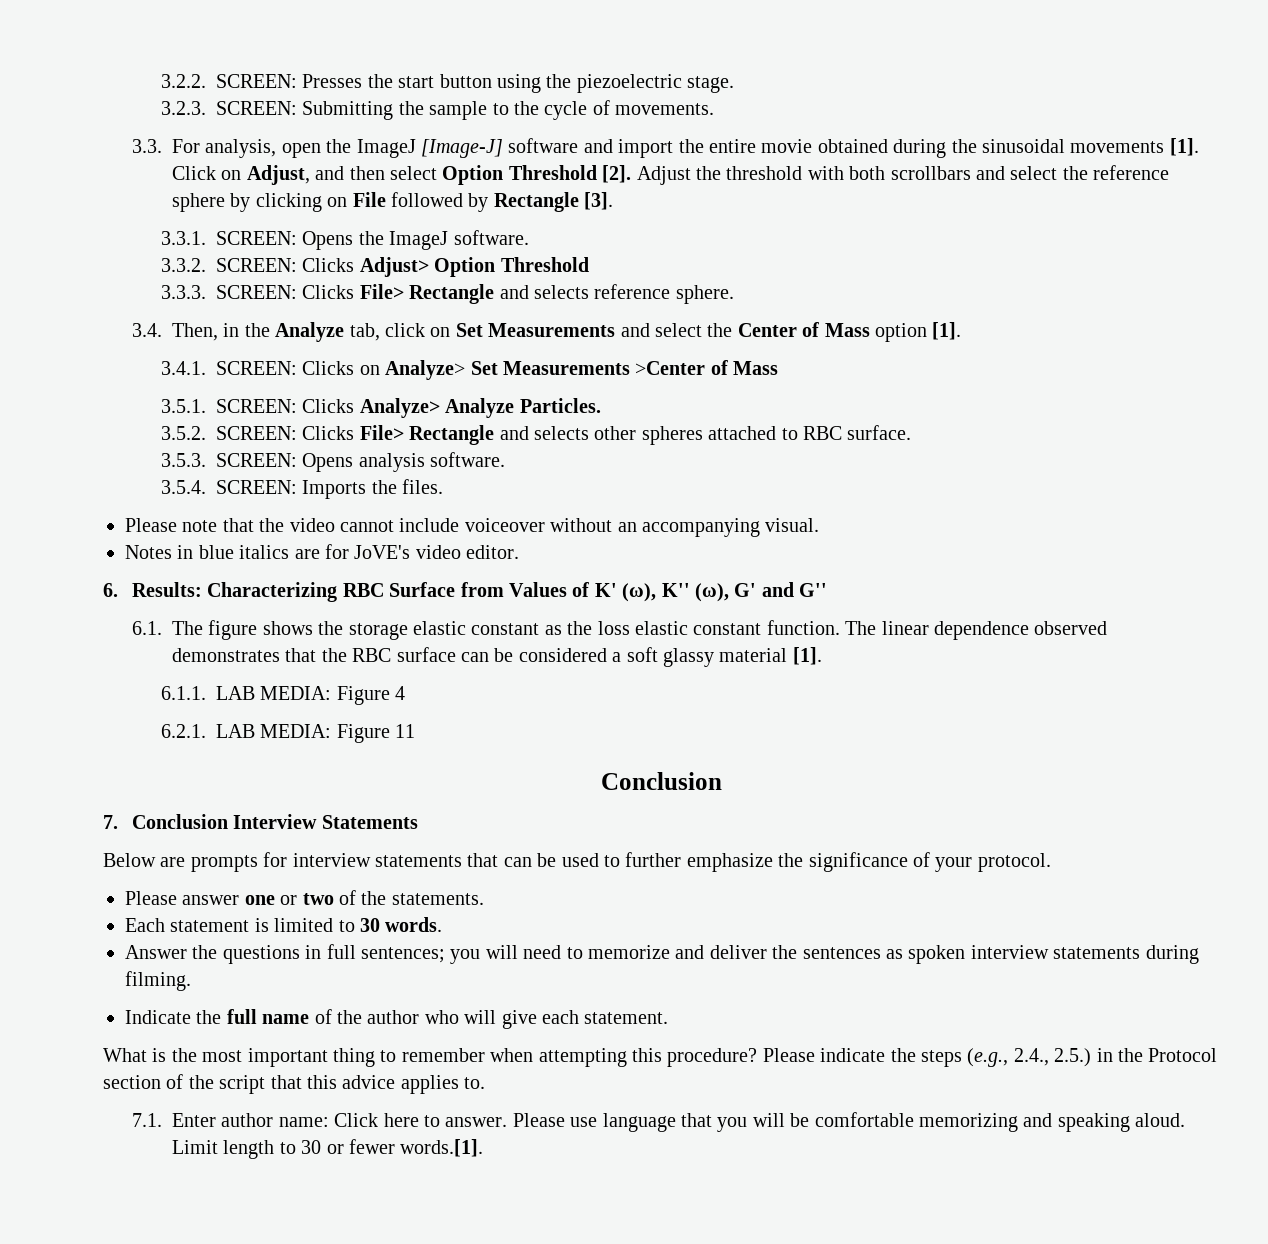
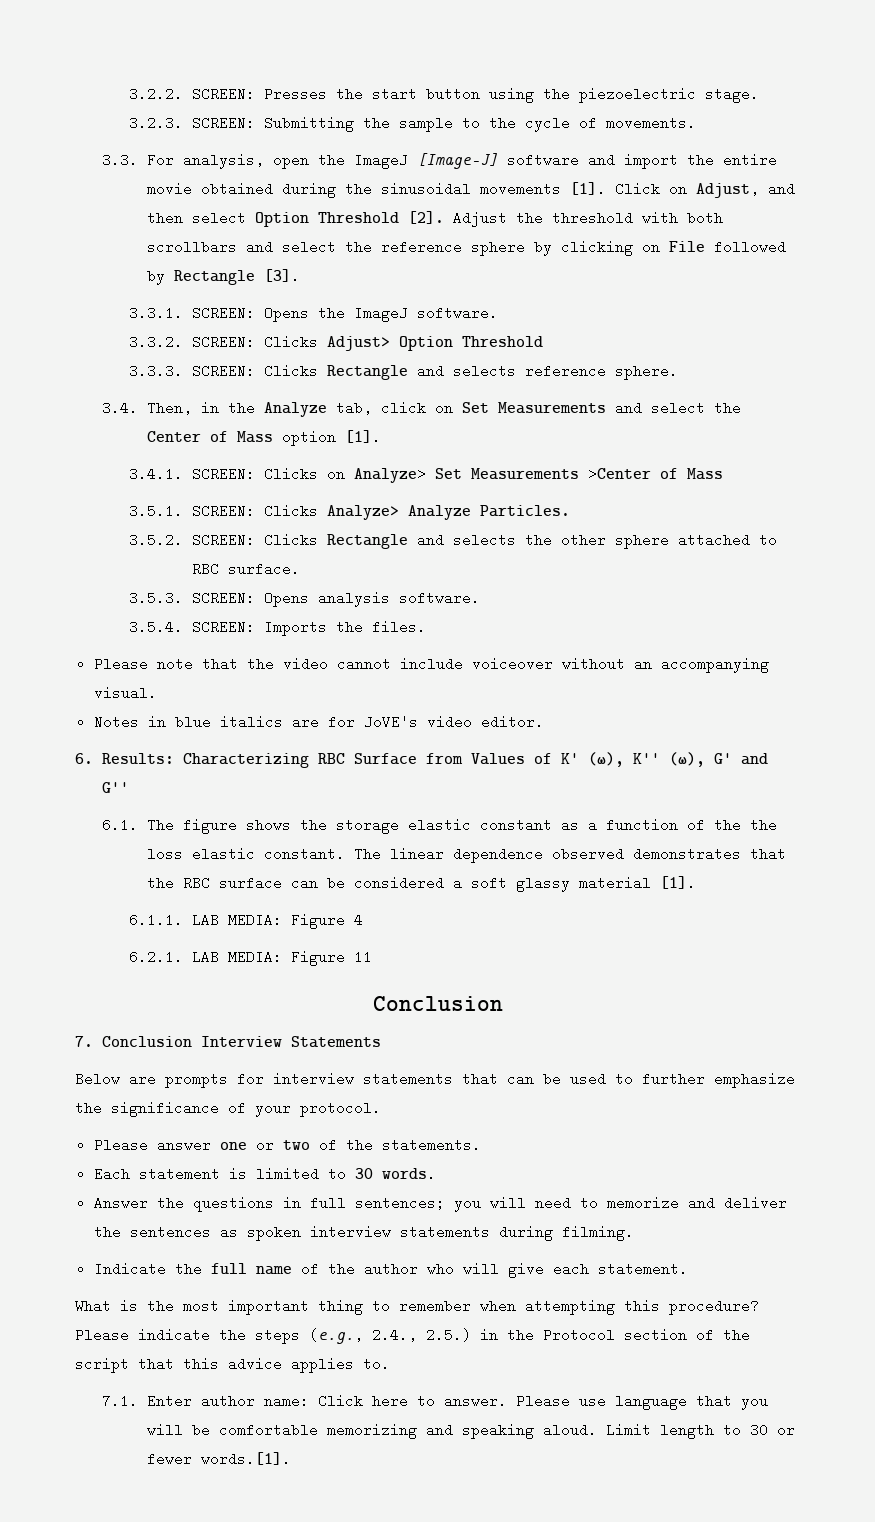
- 3.3.3. SCREEN: Clicks File> Rectangle and selects reference sphere.
+ 3.3.3. SCREEN: Clicks Rectangle and selects reference sphere.
- 3.5.2. SCREEN: Clicks File> Rectangle and selects other spheres attached to RBC surface.
+ 3.5.2. SCREEN: Clicks Rectangle and selects the other sphere attached to RBC surface.
- 6.1. The figure shows the storage elastic constant as the loss elastic constant function.
+ 6.1. The figure shows the storage elastic constant as a function of the the loss elastic constant.

